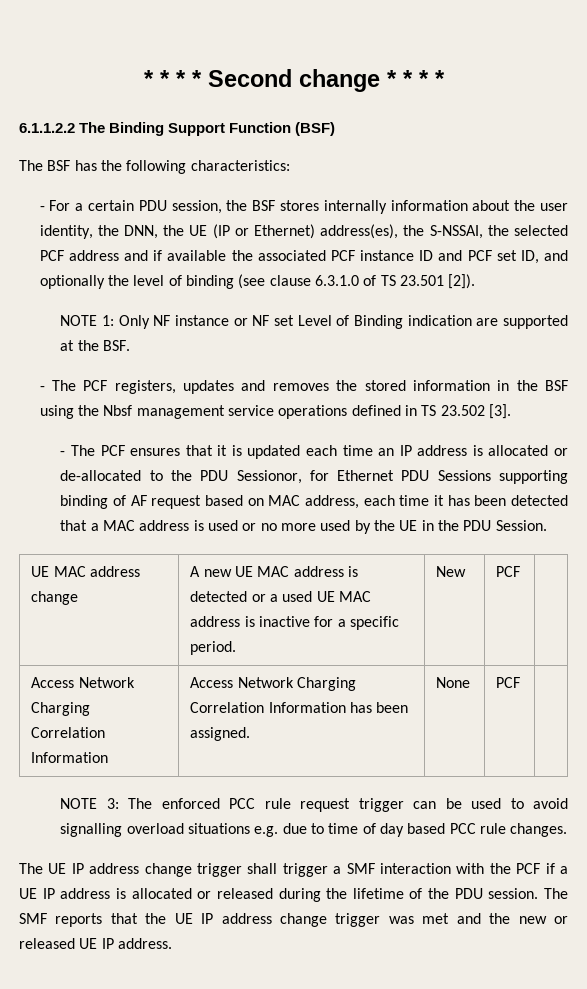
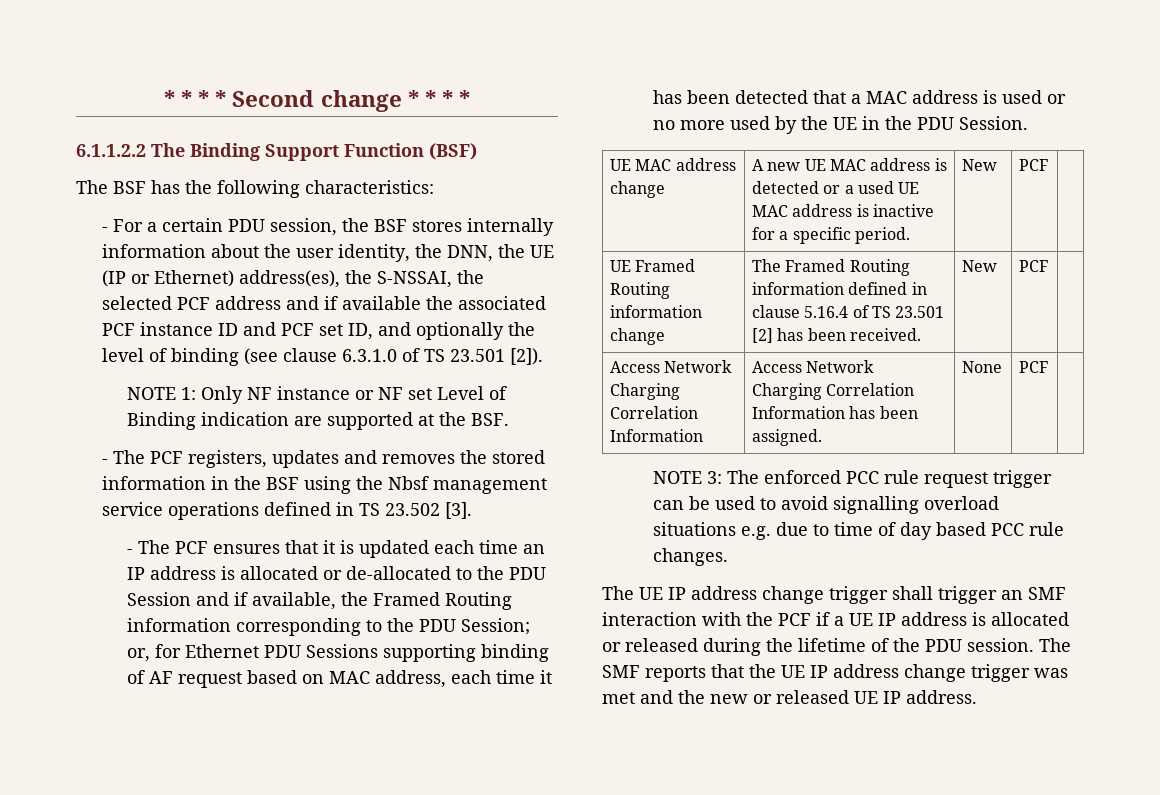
- - The PCF ensures that it is updated each time an IP address is allocated or de-allocated to the PDU Sessionor, for Ethernet PDU Sessions supporting binding of AF request based on MAC address, each time it has been detected that a MAC address is used or no more used by the UE in the PDU Session.
+ - The PCF ensures that it is updated each time an IP address is allocated or de-allocated to the PDU Session and if available, the Framed Routing information corresponding to the PDU Session; or, for Ethernet PDU Sessions supporting binding of AF request based on MAC address, each time it has been detected that a MAC address is used or no more used by the UE in the PDU Session.
+ UE Framed Routing information change | The Framed Routing information defined in clause 5.16.4 of TS 23.501 [2] has been received. | New | PCF |
- The UE IP address change trigger shall trigger a SMF interaction with the PCF if a UE IP address is allocated or released during the lifetime of the PDU session.
+ The UE IP address change trigger shall trigger an SMF interaction with the PCF if a UE IP address is allocated or released during the lifetime of the PDU session.

